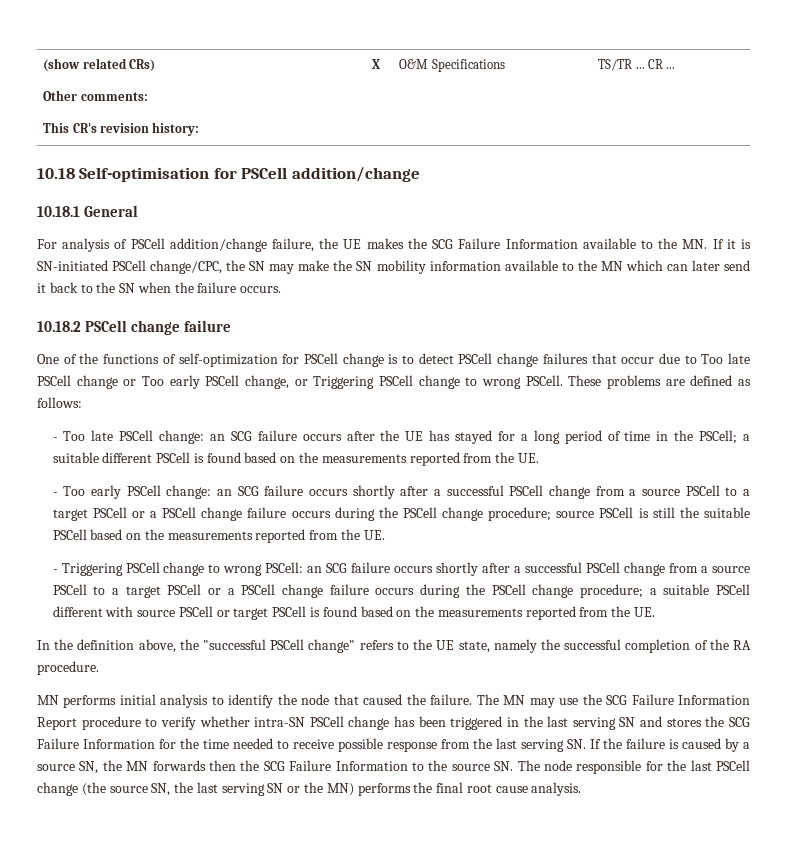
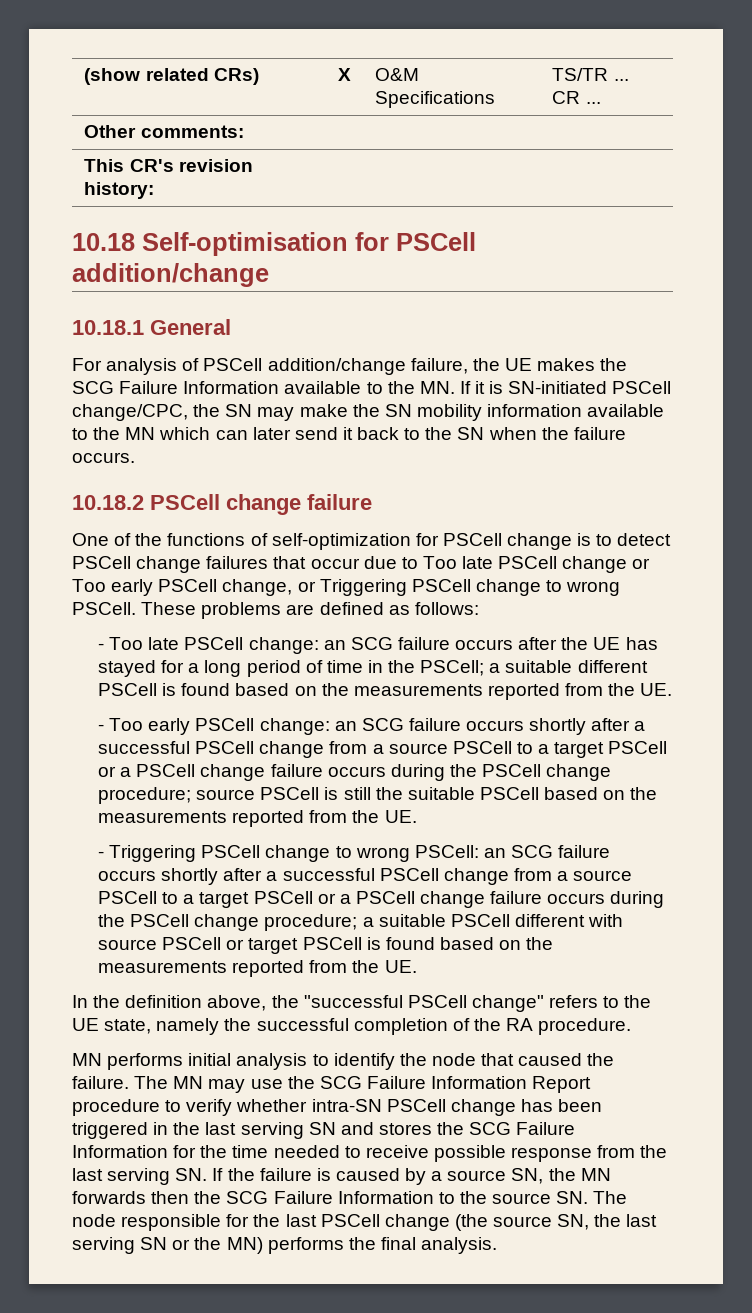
- The MN may use the SCG Failure Information Report procedure to verify whether intra-SN PSCell change has been triggered in the last serving SN and stores the SCG Failure Information for the time needed to receive possible response from the last serving SN. If the failure is caused by a source SN, the MN forwards then the SCG Failure Information to the source SN. The node responsible for the last PSCell change (the source SN, the last serving SN or the MN) performs the final root cause analysis.
+ The MN may use the SCG Failure Information Report procedure to verify whether intra-SN PSCell change has been triggered in the last serving SN and stores the SCG Failure Information for the time needed to receive possible response from the last serving SN. If the failure is caused by a source SN, the MN forwards then the SCG Failure Information to the source SN. The node responsible for the last PSCell change (the source SN, the last serving SN or the MN) performs the final analysis.

